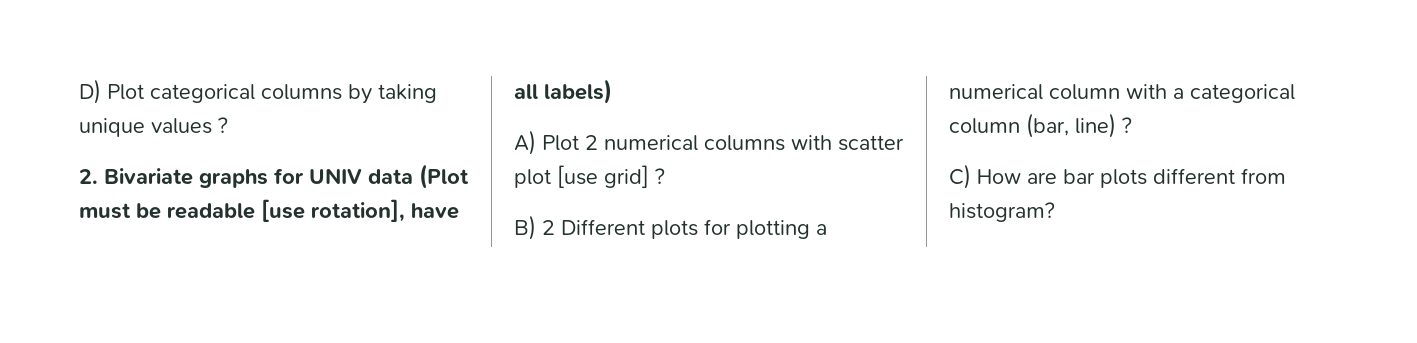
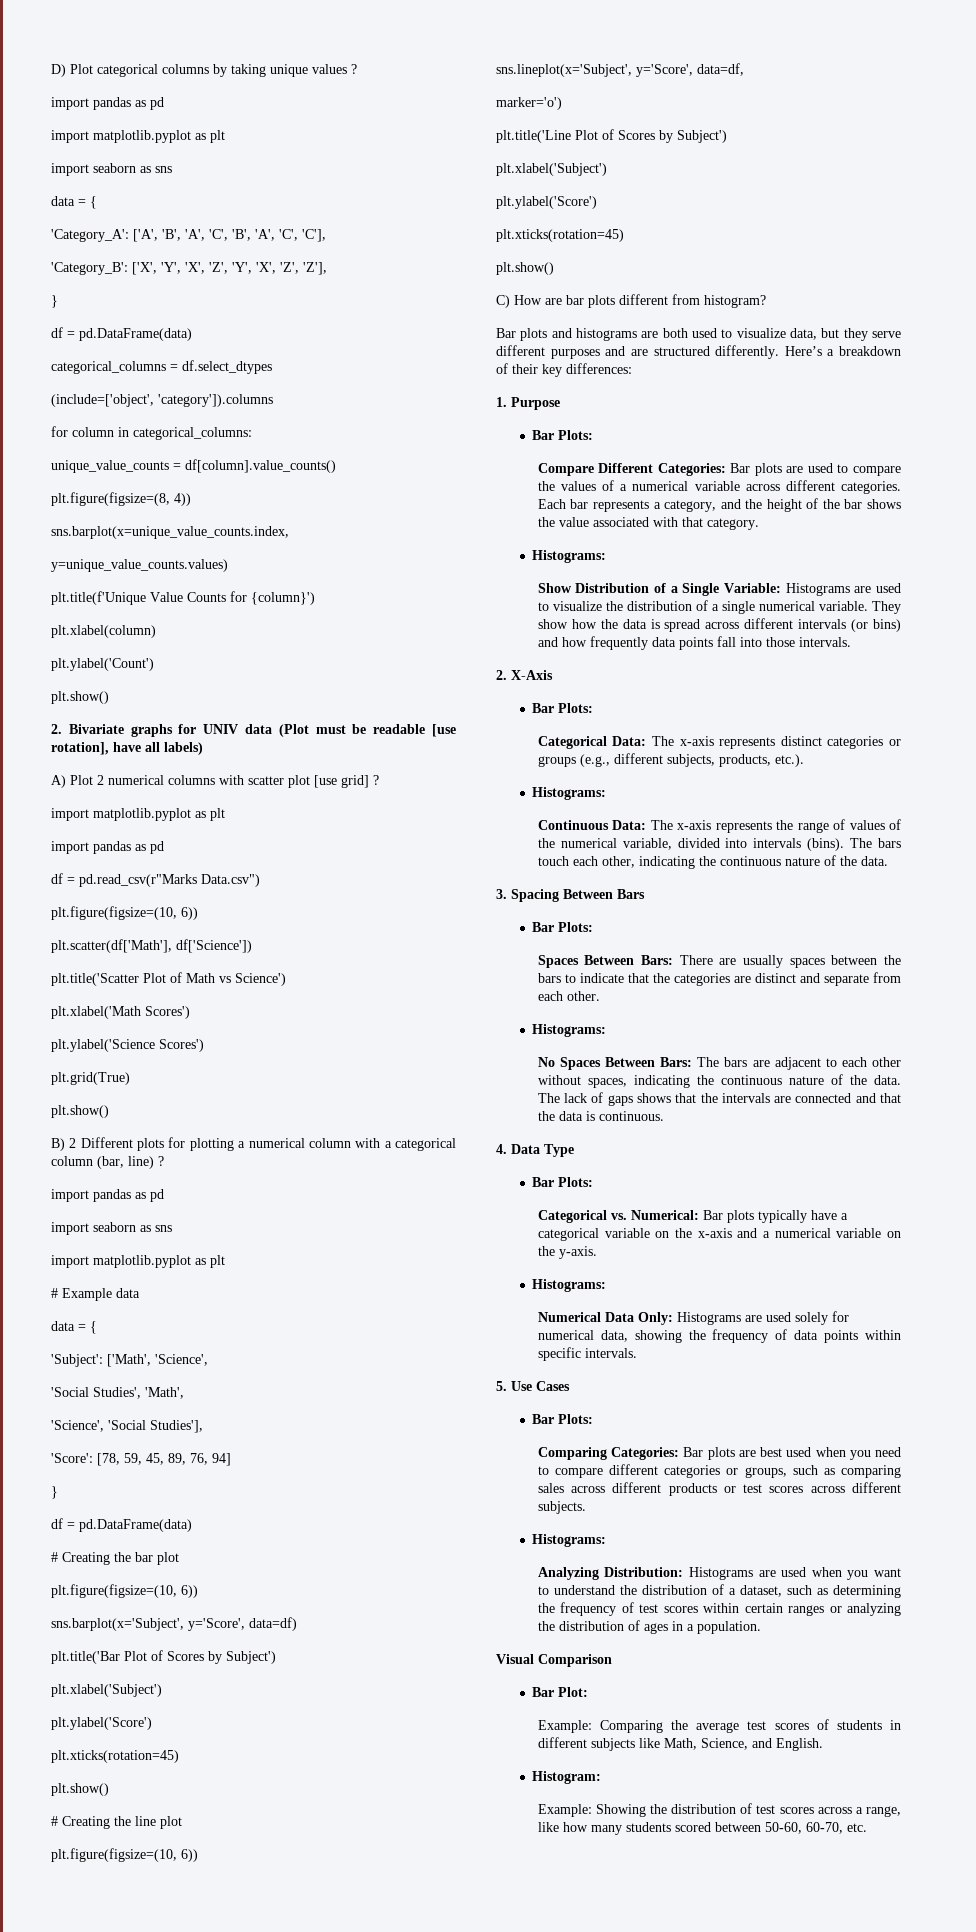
  D) Plot categorical columns by taking unique values ?
+ import pandas as pd
+ import matplotlib.pyplot as plt
+ import seaborn as sns
+ data = {
+ 'Category_A': ['A', 'B', 'A', 'C', 'B', 'A', 'C', 'C'],
+ 'Category_B': ['X', 'Y', 'X', 'Z', 'Y', 'X', 'Z', 'Z'],
+ }
+ df = pd.DataFrame(data)
+ categorical_columns = df.select_dtypes
+ (include=['object', 'category']).columns
+ for column in categorical_columns:
+ unique_value_counts = df[column].value_counts()
+ plt.figure(figsize=(8, 4))
+ sns.barplot(x=unique_value_counts.index,
+ y=unique_value_counts.values)
+ plt.title(f'Unique Value Counts for {column}')
+ plt.xlabel(column)
+ plt.ylabel('Count')
+ plt.show()
  A) Plot 2 numerical columns with scatter plot [use grid] ?
+ import matplotlib.pyplot as plt
+ import pandas as pd
+ df = pd.read_csv(r"Marks Data.csv")
+ plt.figure(figsize=(10, 6))
+ plt.scatter(df['Math'], df['Science'])
+ plt.title('Scatter Plot of Math vs Science')
+ plt.xlabel('Math Scores')
+ plt.ylabel('Science Scores')
+ plt.grid(True)
+ plt.show()
  B) 2 Different plots for plotting a numerical column with a categorical column (bar, line) ?
+ import pandas as pd
+ import seaborn as sns
+ import matplotlib.pyplot as plt
+ # Example data
+ data = {
+ 'Subject': ['Math', 'Science',
+ 'Social Studies', 'Math',
+ 'Science', 'Social Studies'],
+ 'Score': [78, 59, 45, 89, 76, 94]
+ }
+ df = pd.DataFrame(data)
+ # Creating the bar plot
+ plt.figure(figsize=(10, 6))
+ sns.barplot(x='Subject', y='Score', data=df)
+ plt.title('Bar Plot of Scores by Subject')
+ plt.xlabel('Subject')
+ plt.ylabel('Score')
+ plt.xticks(rotation=45)
+ plt.show()
+ # Creating the line plot
+ plt.figure(figsize=(10, 6))
+ sns.lineplot(x='Subject', y='Score', data=df,
+ marker='o')
+ plt.title('Line Plot of Scores by Subject')
+ plt.xlabel('Subject')
+ plt.ylabel('Score')
+ plt.xticks(rotation=45)
+ plt.show()
+ Bar plots and histograms are both used to visualize data, but they serve different purposes and are structured differently. Here’s a breakdown of their key differences:
+ 1. Purpose
+ Bar Plots:
+ Compare Different Categories: Bar plots are used to compare the values of a numerical variable across different categories. Each bar represents a category, and the height of the bar shows the value associated with that category.
+ Histograms:
+ Show Distribution of a Single Variable: Histograms are used to visualize the distribution of a single numerical variable. They show how the data is spread across different intervals (or bins) and how frequently data points fall into those intervals.
+ 2. X-Axis
+ Bar Plots:
+ Categorical Data: The x-axis represents distinct categories or groups (e.g., different subjects, products, etc.).
+ Histograms:
+ Continuous Data: The x-axis represents the range of values of the numerical variable, divided into intervals (bins). The bars touch each other, indicating the continuous nature of the data.
+ 3. Spacing Between Bars
+ Bar Plots:
+ Spaces Between Bars: There are usually spaces between the bars to indicate that the categories are distinct and separate from each other.
+ Histograms:
+ No Spaces Between Bars: The bars are adjacent to each other without spaces, indicating the continuous nature of the data. The lack of gaps shows that the intervals are connected and that the data is continuous.
+ 4. Data Type
+ Bar Plots:
+ Categorical vs. Numerical: Bar plots typically have a categorical variable on the x-axis and a numerical variable on the y-axis.
+ Histograms:
+ Numerical Data Only: Histograms are used solely for numerical data, showing the frequency of data points within specific intervals.
+ 5. Use Cases
+ Bar Plots:
+ Comparing Categories: Bar plots are best used when you need to compare different categories or groups, such as comparing sales across different products or test scores across different subjects.
+ Histograms:
+ Analyzing Distribution: Histograms are used when you want to understand the distribution of a dataset, such as determining the frequency of test scores within certain ranges or analyzing the distribution of ages in a population.
+ Visual Comparison
+ Bar Plot:
+ Example: Comparing the average test scores of students in different subjects like Math, Science, and English.
+ Histogram:
+ Example: Showing the distribution of test scores across a range, like how many students scored between 50-60, 60-70, etc.

